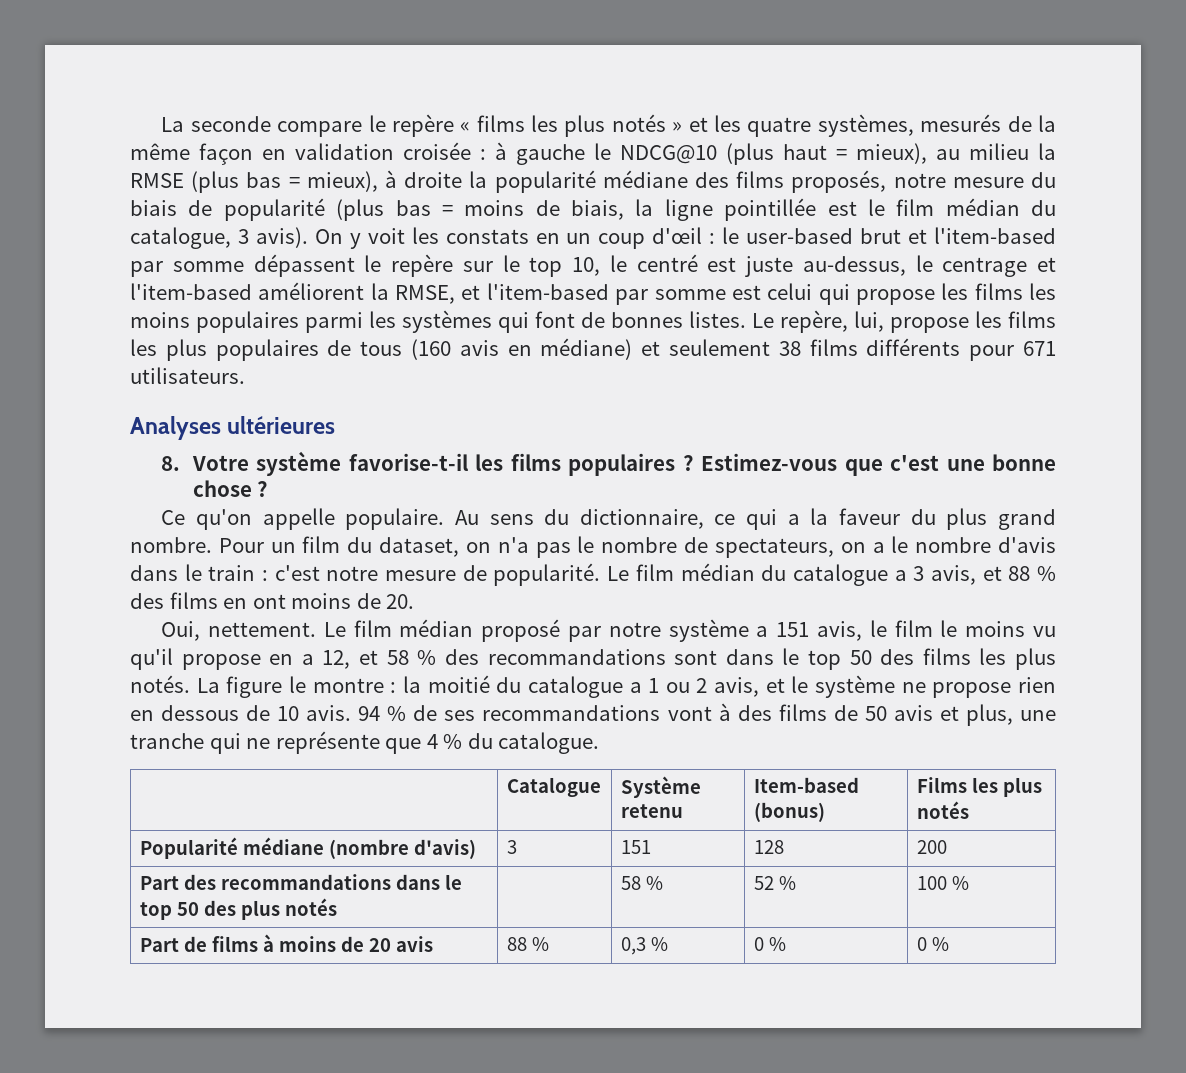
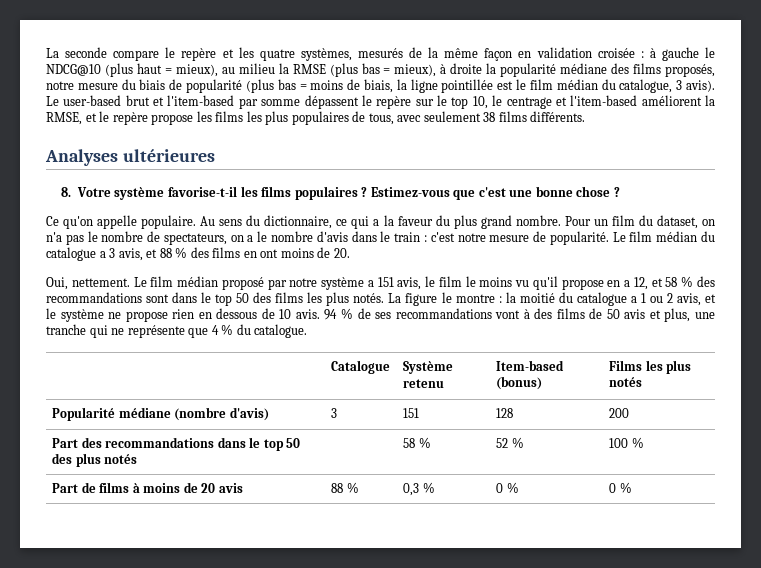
- La seconde compare le repère « films les plus notés » et les quatre systèmes, mesurés de la même façon en validation croisée :
+ La seconde compare le repère et les quatre systèmes, mesurés de la même façon en validation croisée :
- On y voit les constats en un coup d'œil : le user-based brut et l'item-based par somme dépassent le repère sur le top 10, le centré est juste au-dessus, le centrage et l'item-based améliorent la RMSE, et l'item-based par somme est celui qui propose les films les moins populaires parmi les systèmes qui font de bonnes listes. Le repère, lui, propose les films les plus populaires de tous (160 avis en médiane) et seulement 38 films différents pour 671 utilisateurs.
+ Le user-based brut et l'item-based par somme dépassent le repère sur le top 10, le centrage et l'item-based améliorent la RMSE, et le repère propose les films les plus populaires de tous, avec seulement 38 films différents.

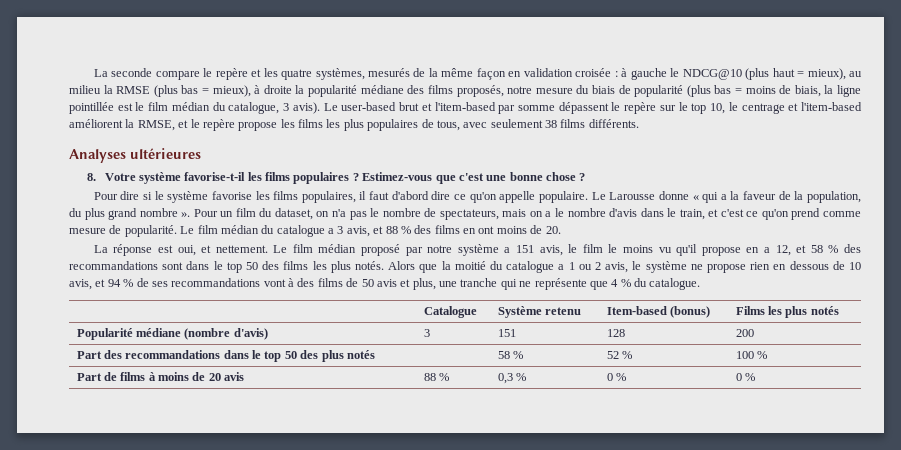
- Ce qu'on appelle populaire. Au sens du dictionnaire, ce qui a la faveur du plus grand nombre.
+ Pour dire si le système favorise les films populaires, il faut d'abord dire ce qu'on appelle populaire. Le Larousse donne « qui a la faveur de la population, du plus grand nombre ».
- Pour un film du dataset, on n'a pas le nombre de spectateurs, on a le nombre d'avis dans le train : c'est notre mesure de popularité.
+ Pour un film du dataset, on n'a pas le nombre de spectateurs, mais on a le nombre d'avis dans le train, et c'est ce qu'on prend comme mesure de popularité.
- Oui, nettement.
+ La réponse est oui, et nettement.
- La figure le montre : la moitié du catalogue a 1 ou 2 avis, et le système ne propose rien en dessous de 10 avis. 94 % de ses recommandations vont à des films de 50 avis et plus, une tranche qui ne représente que 4 % du catalogue.
+ Alors que la moitié du catalogue a 1 ou 2 avis, le système ne propose rien en dessous de 10 avis, et 94 % de ses recommandations vont à des films de 50 avis et plus, une tranche qui ne représente que 4 % du catalogue.

